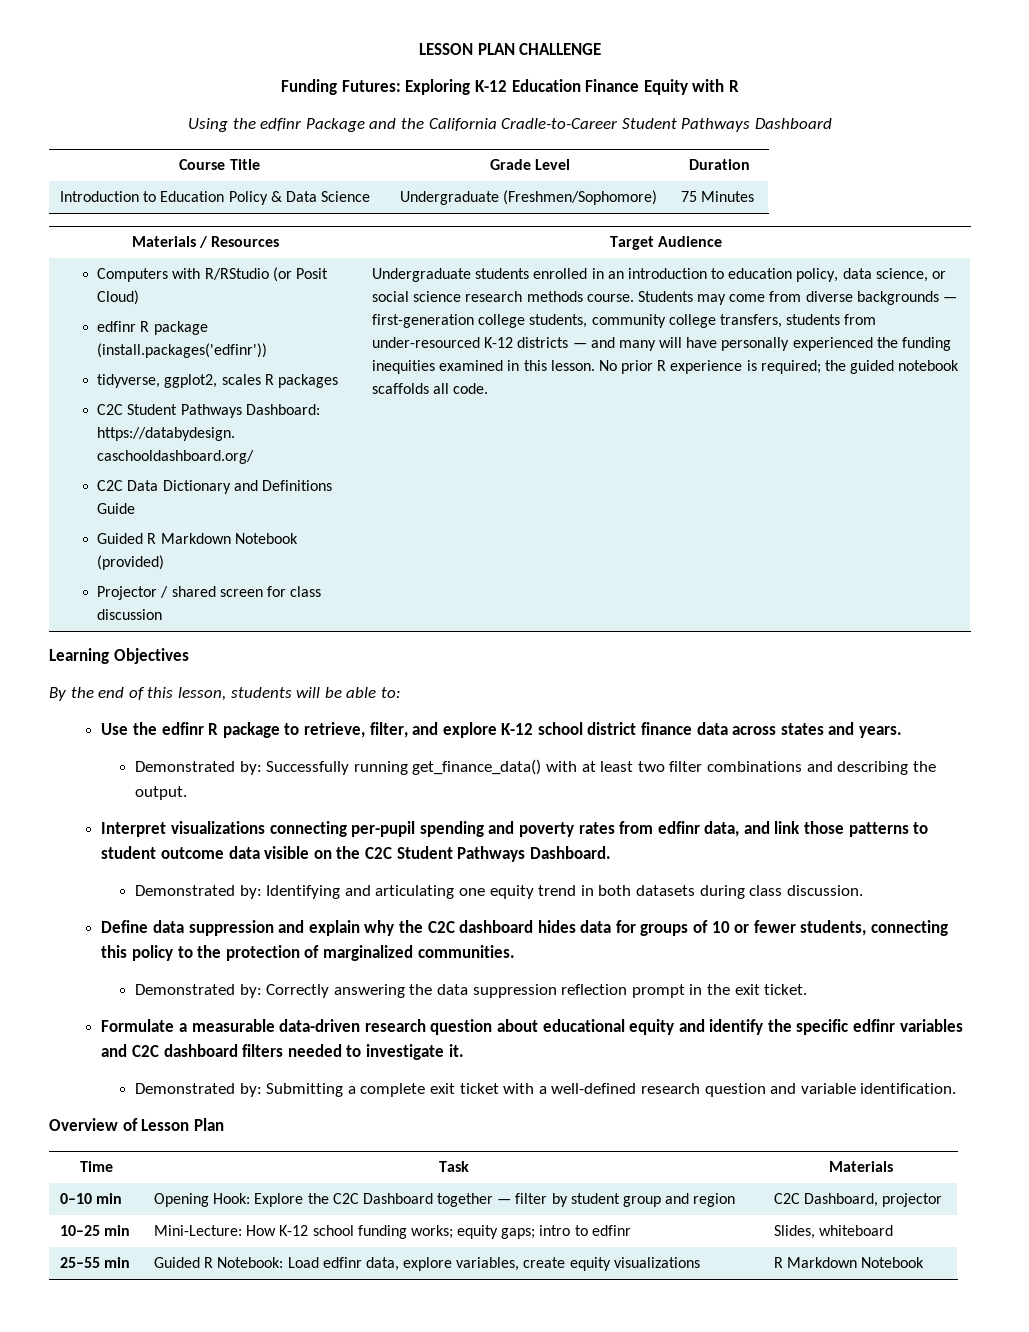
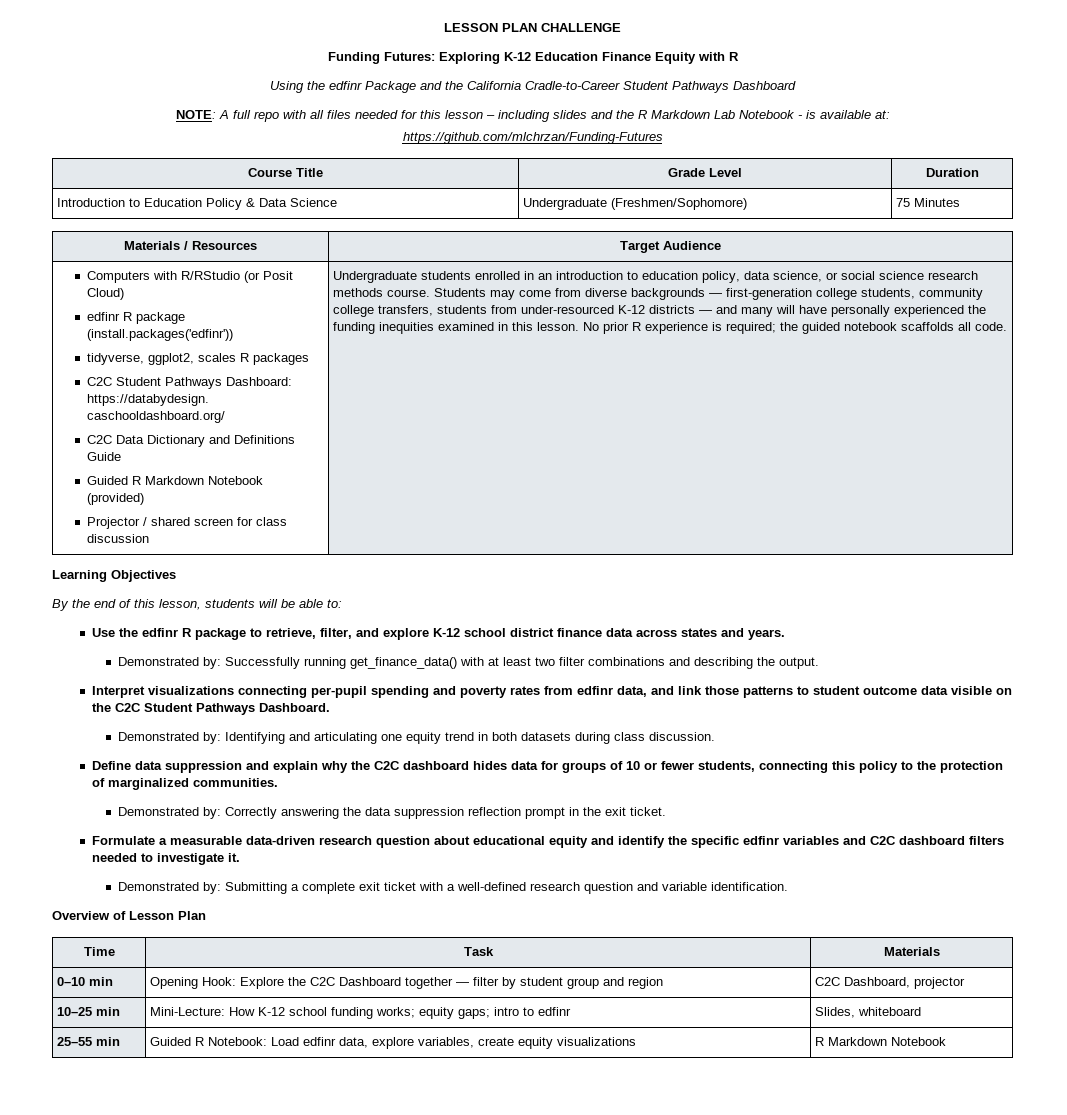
+ NOTE: A full repo with all files needed for this lesson – including slides and the R Markdown Lab Notebook - is available at:
+ https://github.com/mlchrzan/Funding-Futures

